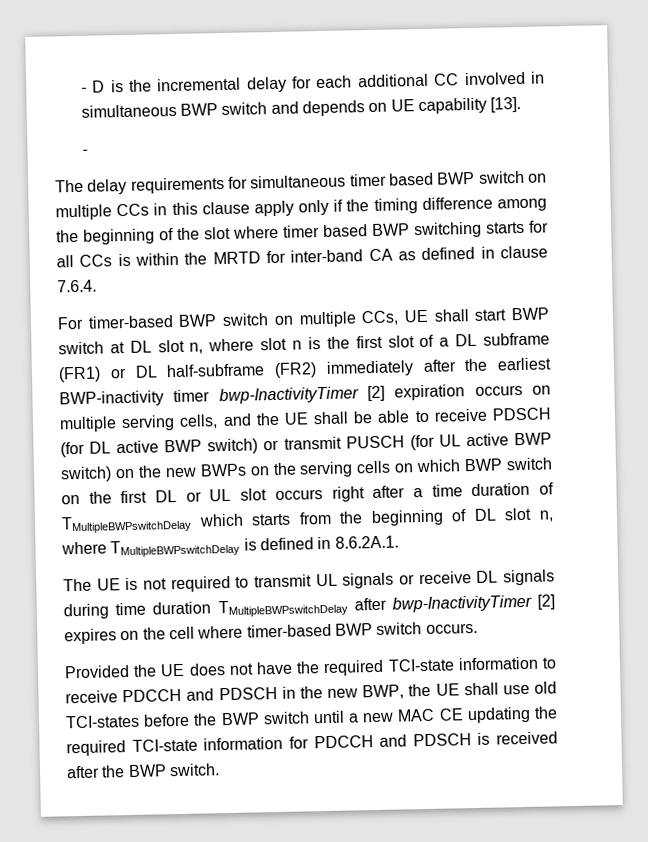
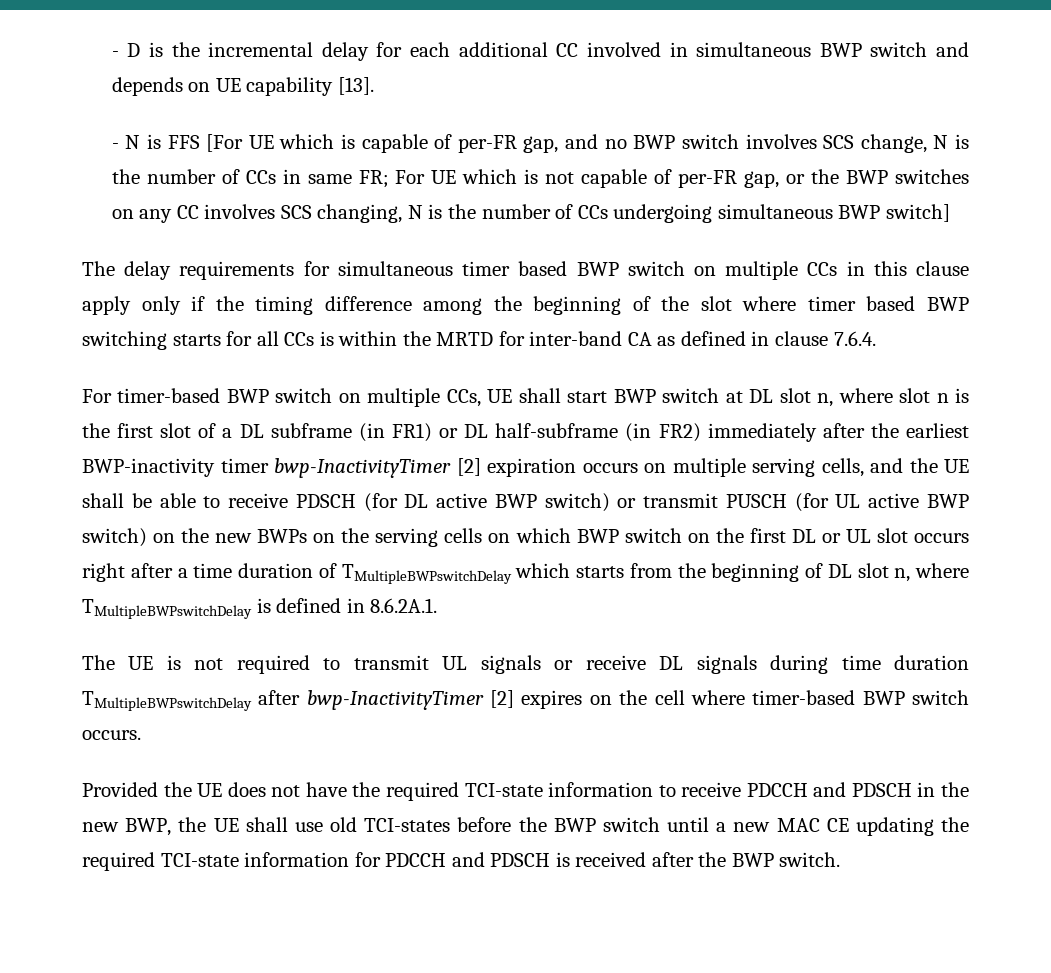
  - D is the incremental delay for each additional CC involved in simultaneous BWP switch and depends on UE capability [13].
- -
+ - N is FFS [For UE which is capable of per-FR gap, and no BWP switch involves SCS change, N is the number of CCs in same FR; For UE which is not capable of per-FR gap, or the BWP switches on any CC involves SCS changing, N is the number of CCs undergoing simultaneous BWP switch]
- For timer-based BWP switch on multiple CCs, UE shall start BWP switch at DL slot n, where slot n is the first slot of a DL subframe (FR1) or DL half-subframe (FR2) immediately after the earliest BWP-inactivity timer bwp-InactivityTimer [2] expiration occurs on multiple serving cells, and the UE shall be able to receive PDSCH (for DL active BWP switch) or transmit PUSCH (for UL active BWP switch) on the new BWPs on the serving cells on which BWP switch on the first DL or UL slot occurs right after a time duration of TMultipleBWPswitchDelay which starts from the beginning of DL slot n, where TMultipleBWPswitchDelay is defined in 8.6.2A.1.
+ For timer-based BWP switch on multiple CCs, UE shall start BWP switch at DL slot n, where slot n is the first slot of a DL subframe (in FR1) or DL half-subframe (in FR2) immediately after the earliest BWP-inactivity timer bwp-InactivityTimer [2] expiration occurs on multiple serving cells, and the UE shall be able to receive PDSCH (for DL active BWP switch) or transmit PUSCH (for UL active BWP switch) on the new BWPs on the serving cells on which BWP switch on the first DL or UL slot occurs right after a time duration of TMultipleBWPswitchDelay which starts from the beginning of DL slot n, where TMultipleBWPswitchDelay is defined in 8.6.2A.1.

